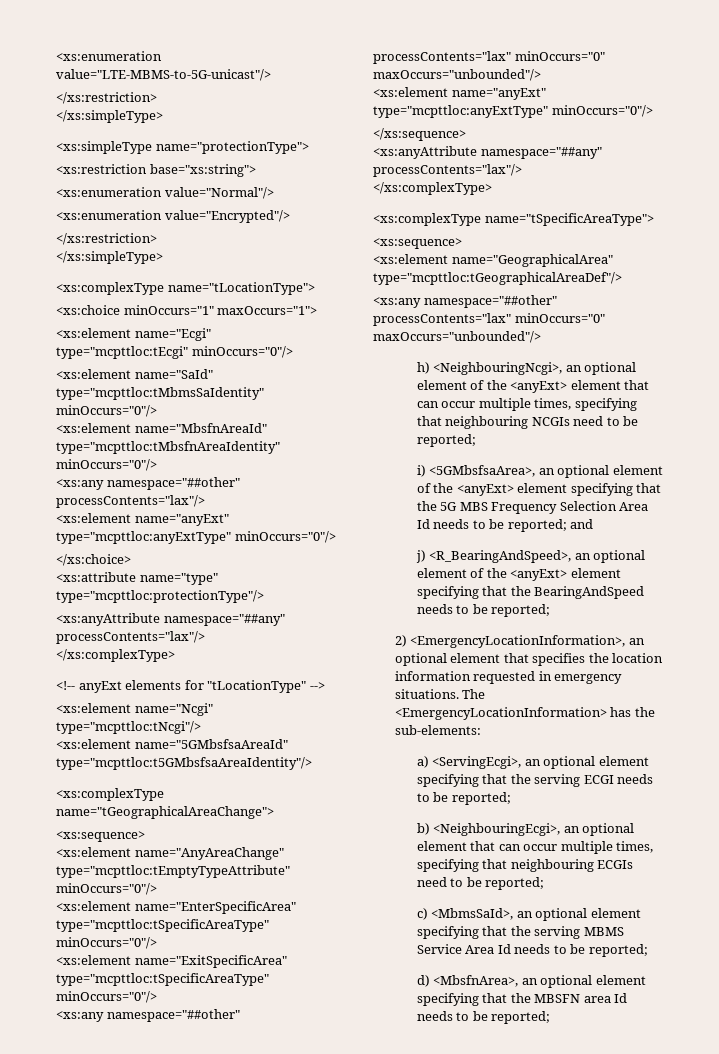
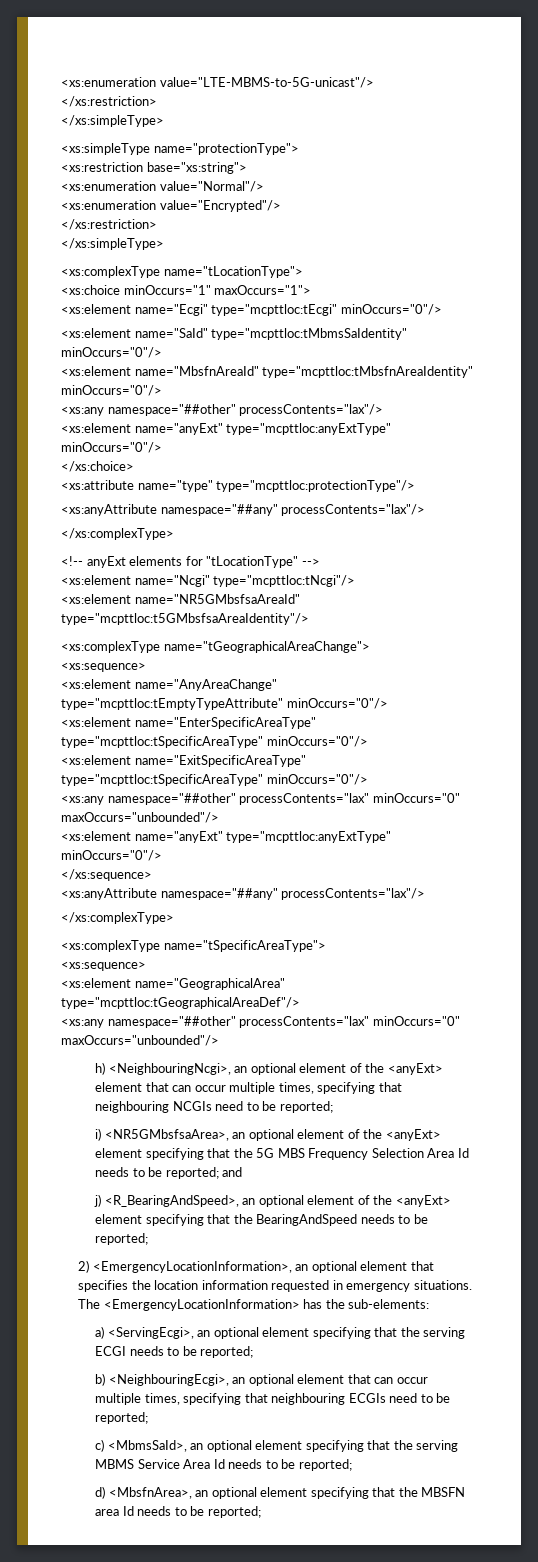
- <xs:element name="5GMbsfsaAreaId" type="mcpttloc:t5GMbsfsaAreaIdentity"/>
+ <xs:element name="NR5GMbsfsaAreaId" type="mcpttloc:t5GMbsfsaAreaIdentity"/>
- <xs:element name="EnterSpecificArea" type="mcpttloc:tSpecificAreaType" minOccurs="0"/>
+ <xs:element name="EnterSpecificAreaType" type="mcpttloc:tSpecificAreaType" minOccurs="0"/>
- <xs:element name="ExitSpecificArea" type="mcpttloc:tSpecificAreaType" minOccurs="0"/>
+ <xs:element name="ExitSpecificAreaType" type="mcpttloc:tSpecificAreaType" minOccurs="0"/>
- i) <5GMbsfsaArea>, an optional element of the <anyExt> element specifying that the 5G MBS Frequency Selection Area Id needs to be reported; and
+ i) <NR5GMbsfsaArea>, an optional element of the <anyExt> element specifying that the 5G MBS Frequency Selection Area Id needs to be reported; and

